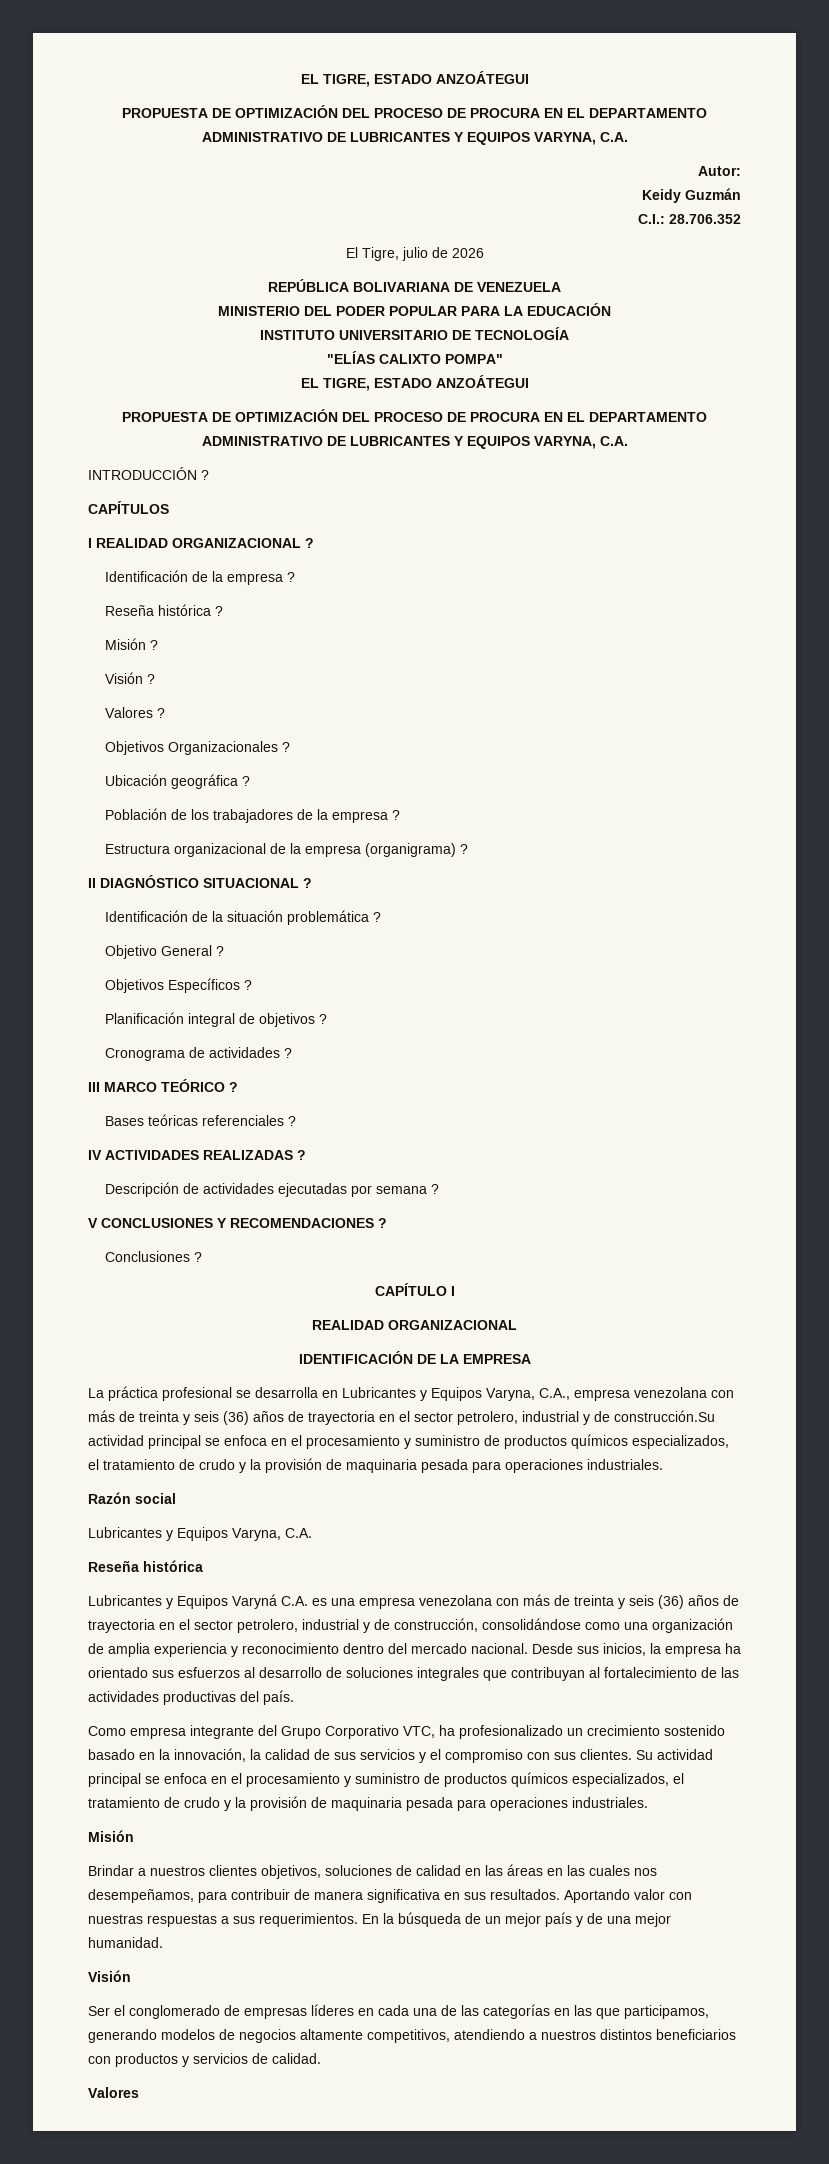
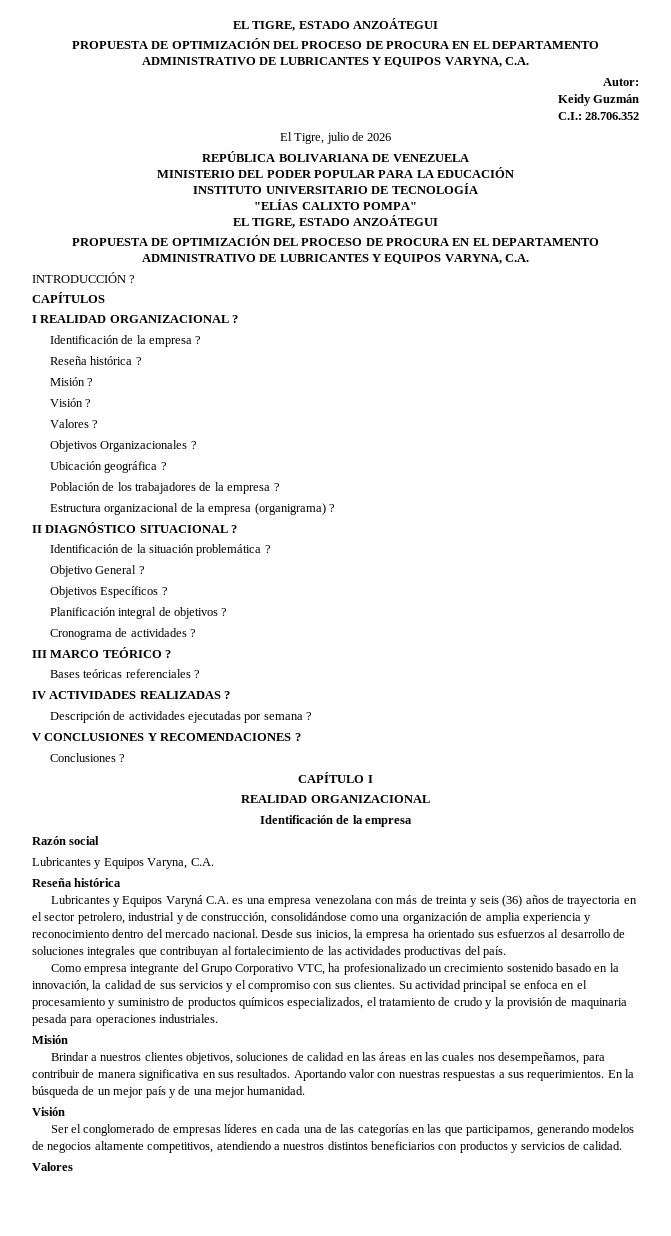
  CAPÍTULO I
  REALIDAD ORGANIZACIONAL
- IDENTIFICACIÓN DE LA EMPRESA
- La práctica profesional se desarrolla en Lubricantes y Equipos Varyna, C.A., empresa venezolana con más de treinta y seis (36) años de trayectoria en el sector petrolero, industrial y de construcción.Su actividad principal se enfoca en el procesamiento y suministro de productos químicos especializados, el tratamiento de crudo y la provisión de maquinaria pesada para operaciones industriales.
+ Identificación de la empresa

